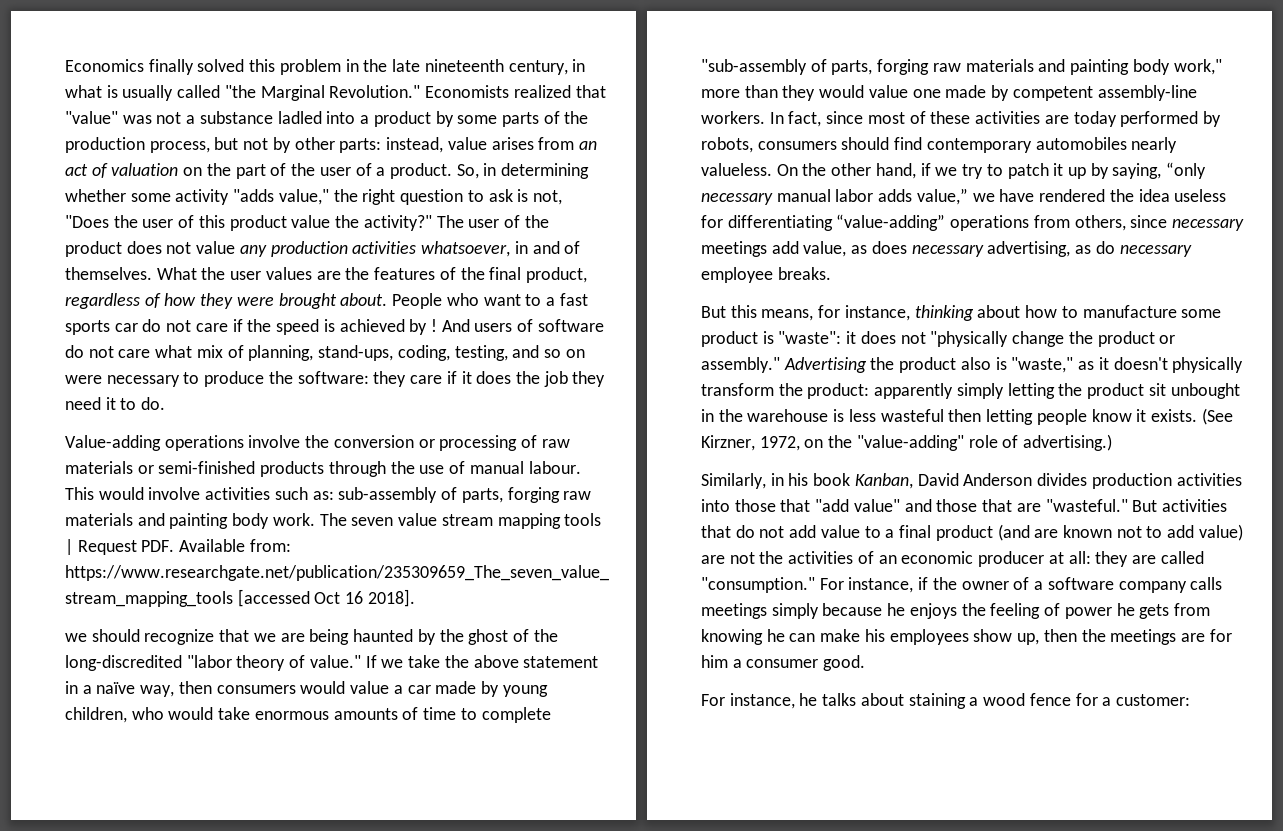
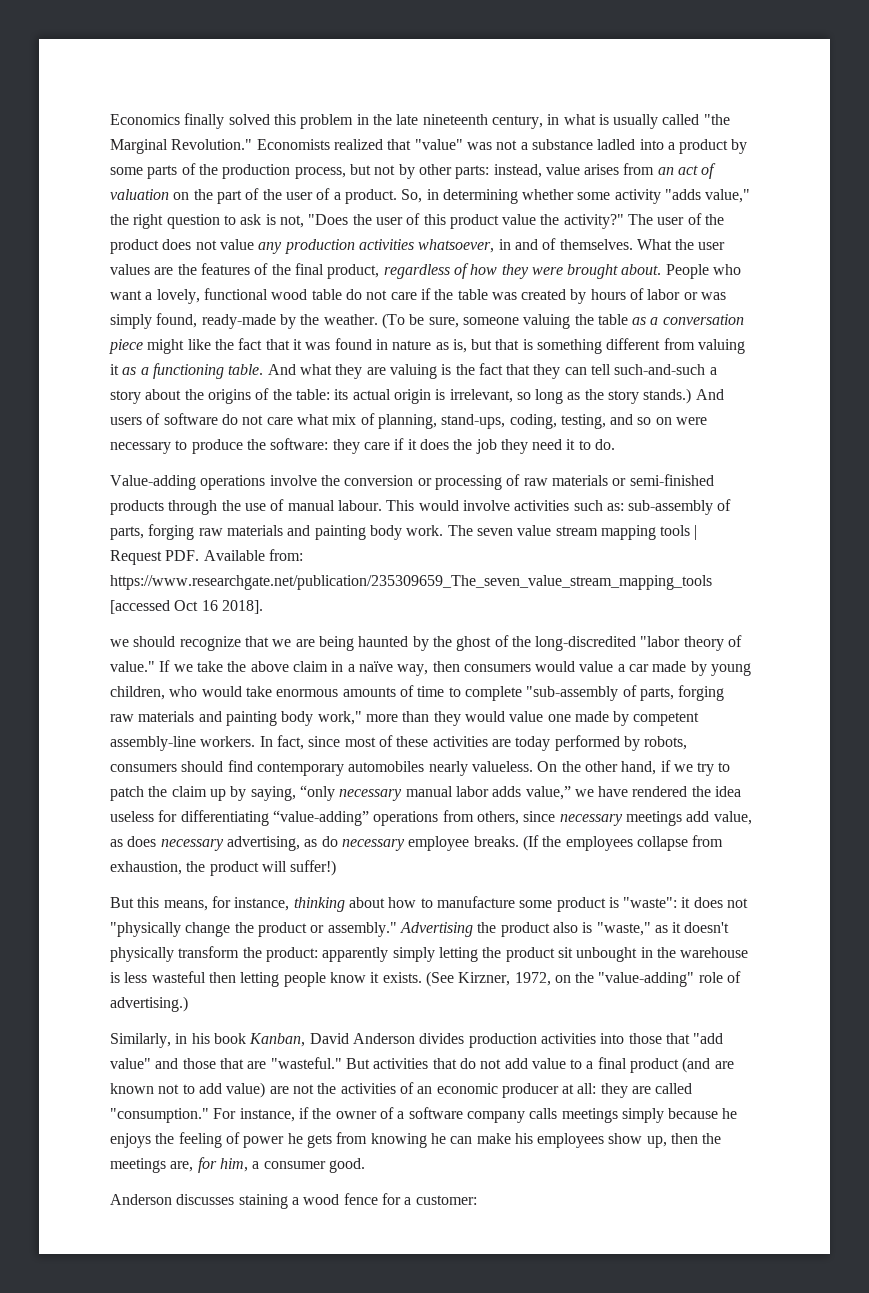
- People who want to a fast sports car do not care if the speed is achieved by !
+ People who want a lovely, functional wood table do not care if the table was created by hours of labor or was simply found, ready-made by the weather. (To be sure, someone valuing the table as a conversation piece might like the fact that it was found in nature as is, but that is something different from valuing it as a functioning table. And what they are valuing is the fact that they can tell such-and-such a story about the origins of the table: its actual origin is irrelevant, so long as the story stands.)
- If we take the above statement in a naïve way, then consumers would value a car made by young children, who would take enormous amounts of time to complete "sub-assembly of parts, forging raw materials and painting body work," more than they would value one made by competent assembly-line workers.
+ If we take the above claim in a naïve way, then consumers would value a car made by young children, who would take enormous amounts of time to complete "sub-assembly of parts, forging raw materials and painting body work," more than they would value one made by competent assembly-line workers.
- On the other hand, if we try to patch it up by saying, “only necessary manual labor adds value,” we have rendered the idea useless for differentiating “value-adding” operations from others, since necessary meetings add value, as does necessary advertising, as do necessary employee breaks.
+ On the other hand, if we try to patch the claim up by saying, “only necessary manual labor adds value,” we have rendered the idea useless for differentiating “value-adding” operations from others, since necessary meetings add value, as does necessary advertising, as do necessary employee breaks. (If the employees collapse from exhaustion, the product will suffer!)
- For instance, if the owner of a software company calls meetings simply because he enjoys the feeling of power he gets from knowing he can make his employees show up, then the meetings are for him a consumer good.
+ For instance, if the owner of a software company calls meetings simply because he enjoys the feeling of power he gets from knowing he can make his employees show up, then the meetings are, for him, a consumer good.
- For instance, he talks about staining a wood fence for a customer:
+ Anderson discusses staining a wood fence for a customer:

